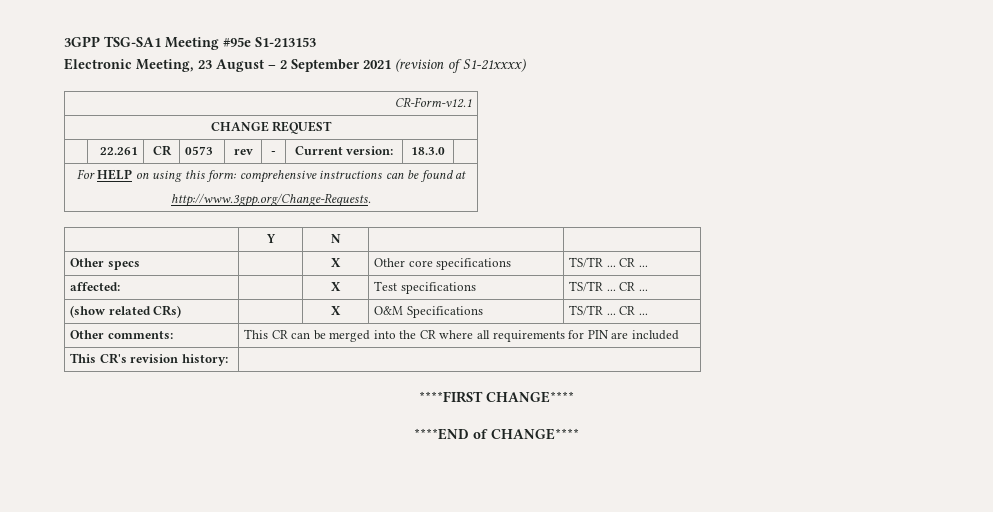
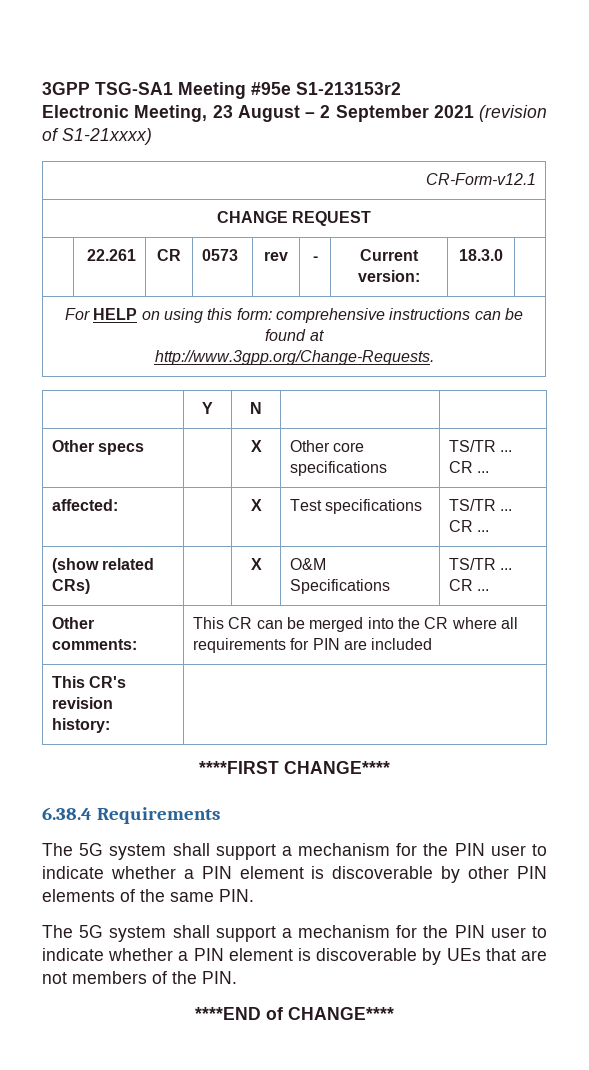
- 3GPP TSG-SA1 Meeting #95e S1-213153
+ 3GPP TSG-SA1 Meeting #95e S1-213153r2
+ 6.38.4 Requirements
+ The 5G system shall support a mechanism for the PIN user to indicate whether a PIN element is discoverable by other PIN elements of the same PIN.
+ The 5G system shall support a mechanism for the PIN user to indicate whether a PIN element is discoverable by UEs that are not members of the PIN.

